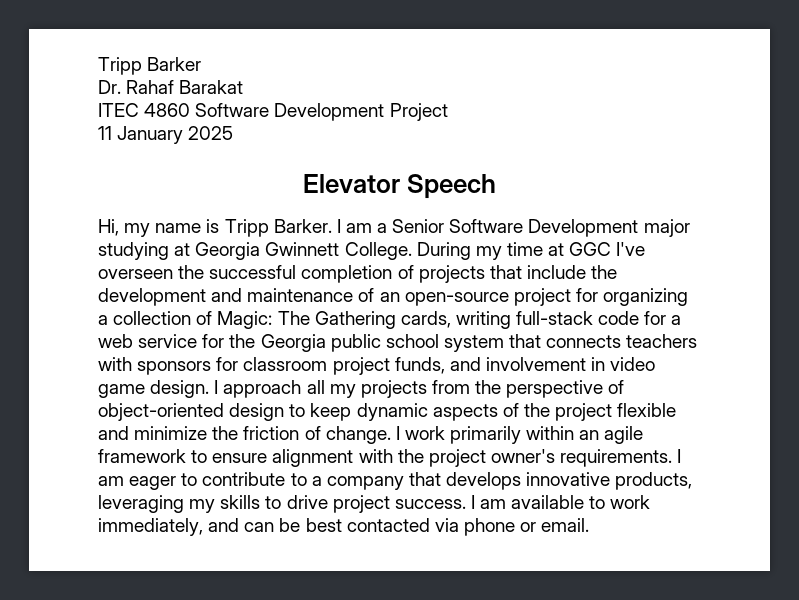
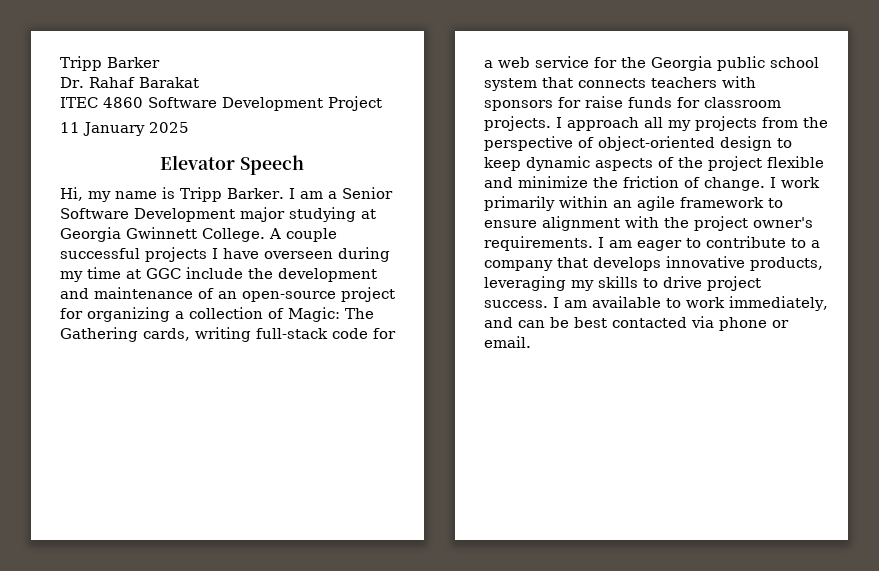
- During my time at GGC I've overseen the successful completion of projects that include the development and maintenance of an open-source project for organizing a collection of Magic: The Gathering cards, writing full-stack code for a web service for the Georgia public school system that connects teachers with sponsors for classroom project funds, and involvement in video game design.
+ A couple successful projects I have overseen during my time at GGC include the development and maintenance of an open-source project for organizing a collection of Magic: The Gathering cards, writing full-stack code for a web service for the Georgia public school system that connects teachers with sponsors for raise funds for classroom projects.

